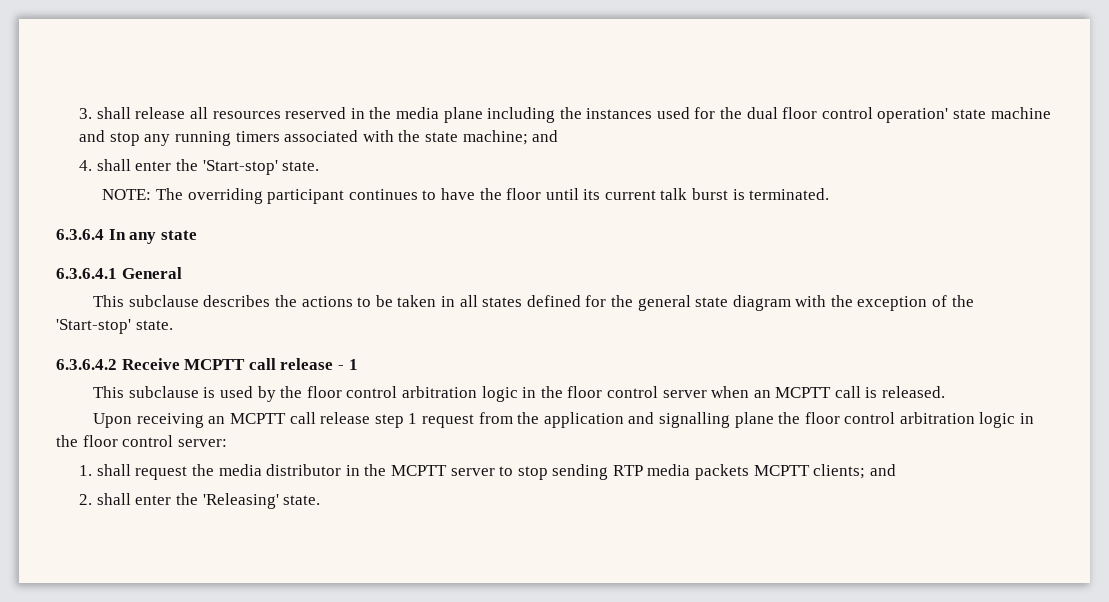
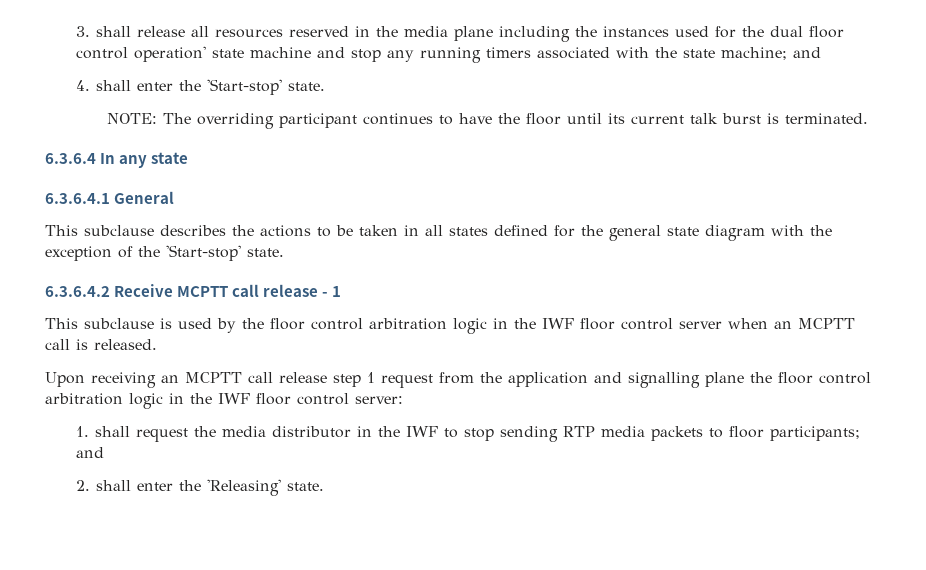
- This subclause is used by the floor control arbitration logic in the floor control server when an MCPTT call is released.
+ This subclause is used by the floor control arbitration logic in the IWF floor control server when an MCPTT call is released.
- Upon receiving an MCPTT call release step 1 request from the application and signalling plane the floor control arbitration logic in the floor control server:
+ Upon receiving an MCPTT call release step 1 request from the application and signalling plane the floor control arbitration logic in the IWF floor control server:
- 1. shall request the media distributor in the MCPTT server to stop sending RTP media packets MCPTT clients; and
+ 1. shall request the media distributor in the IWF to stop sending RTP media packets to floor participants; and

